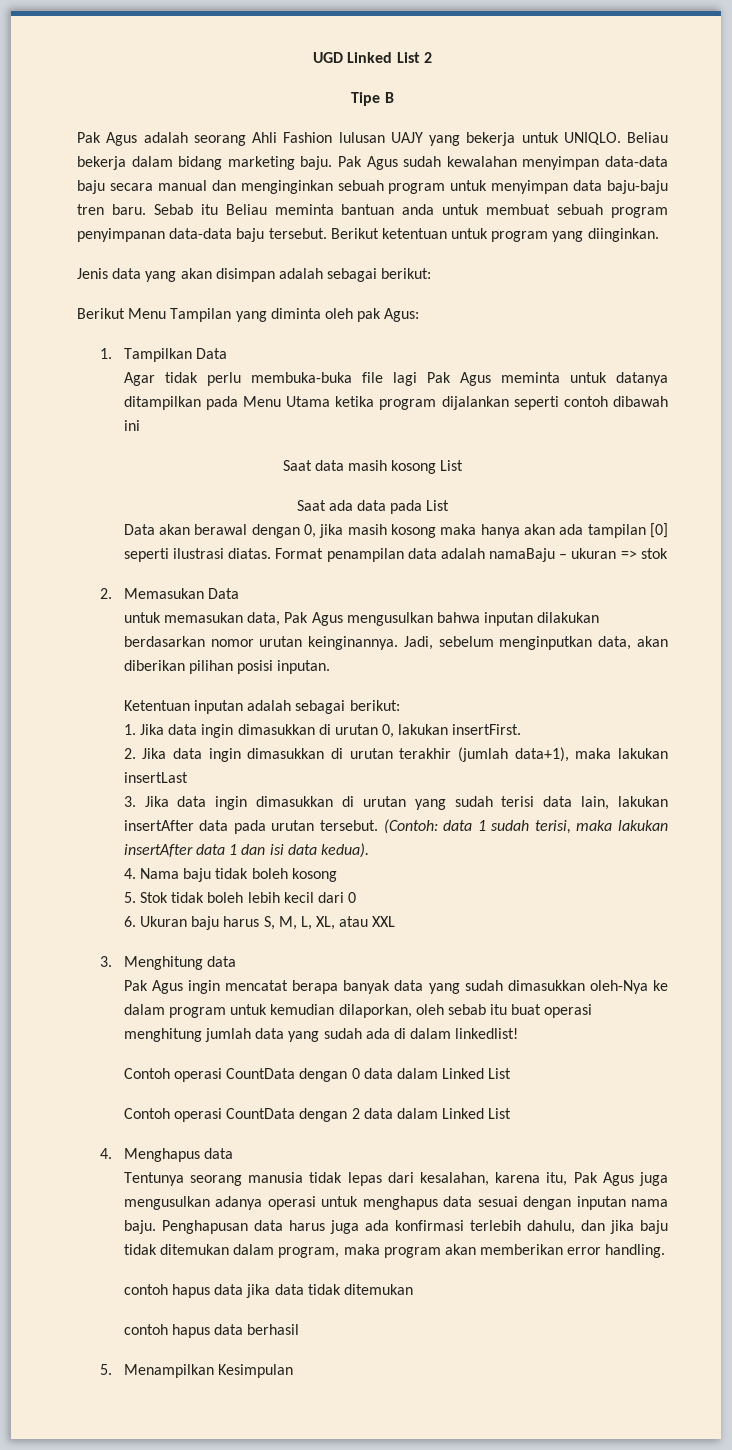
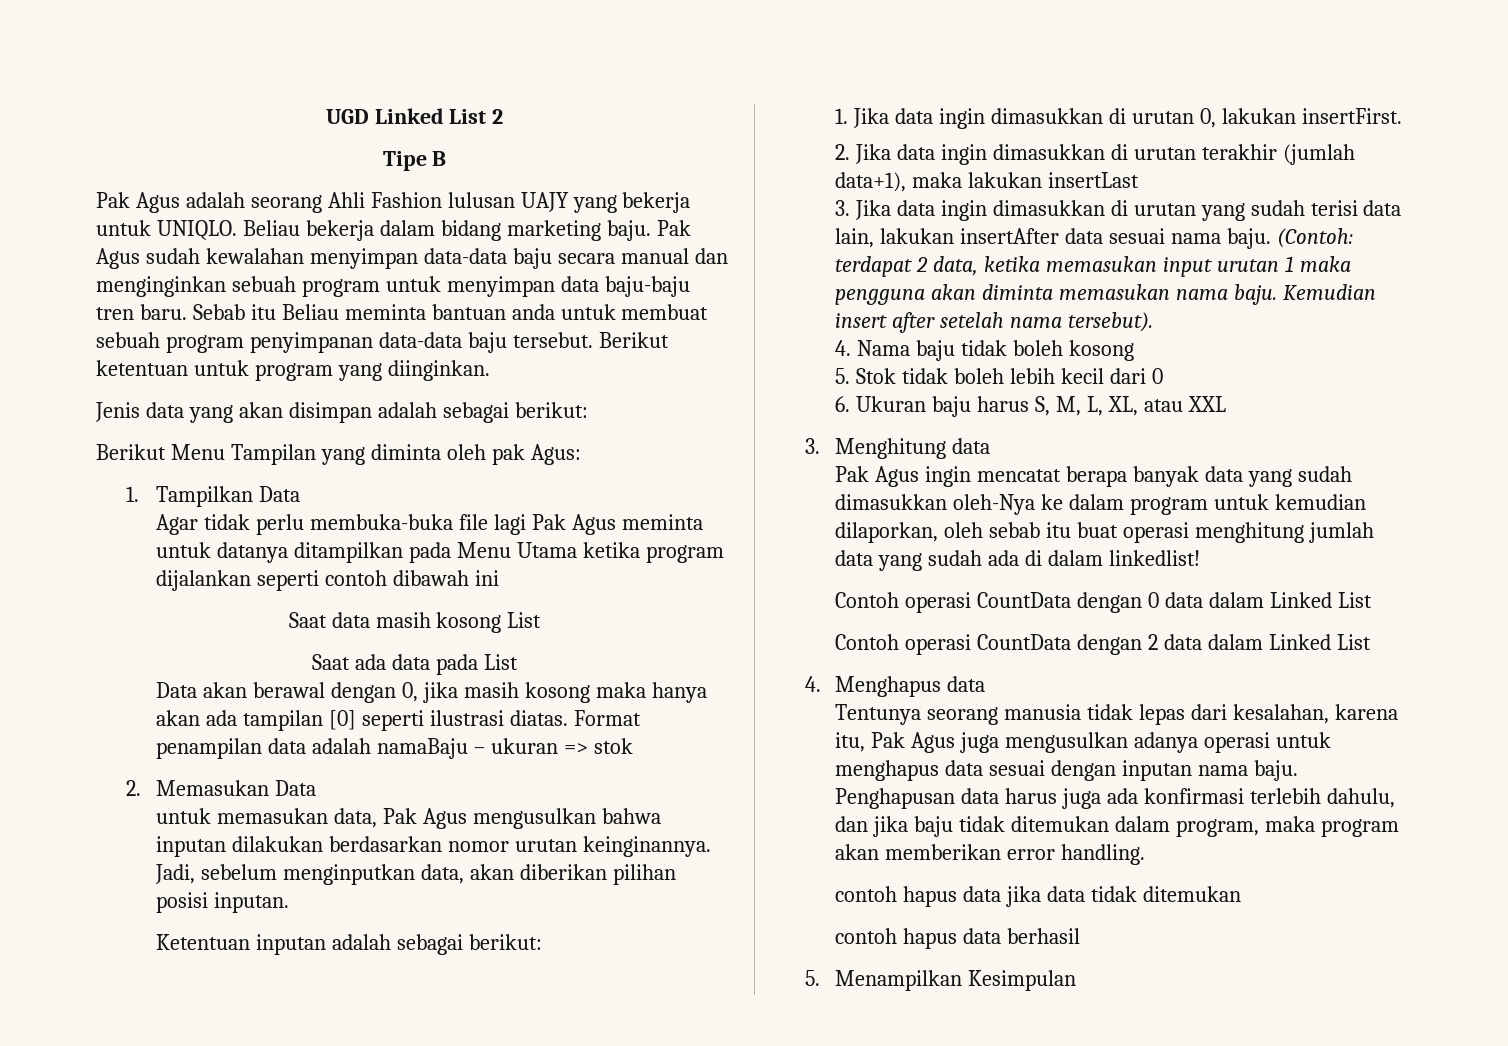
- 3. Jika data ingin dimasukkan di urutan yang sudah terisi data lain, lakukan insertAfter data pada urutan tersebut. (Contoh: data 1 sudah terisi, maka lakukan insertAfter data 1 dan isi data kedua).
+ 3. Jika data ingin dimasukkan di urutan yang sudah terisi data lain, lakukan insertAfter data sesuai nama baju. (Contoh: terdapat 2 data, ketika memasukan input urutan 1 maka pengguna akan diminta memasukan nama baju. Kemudian insert after setelah nama tersebut).

